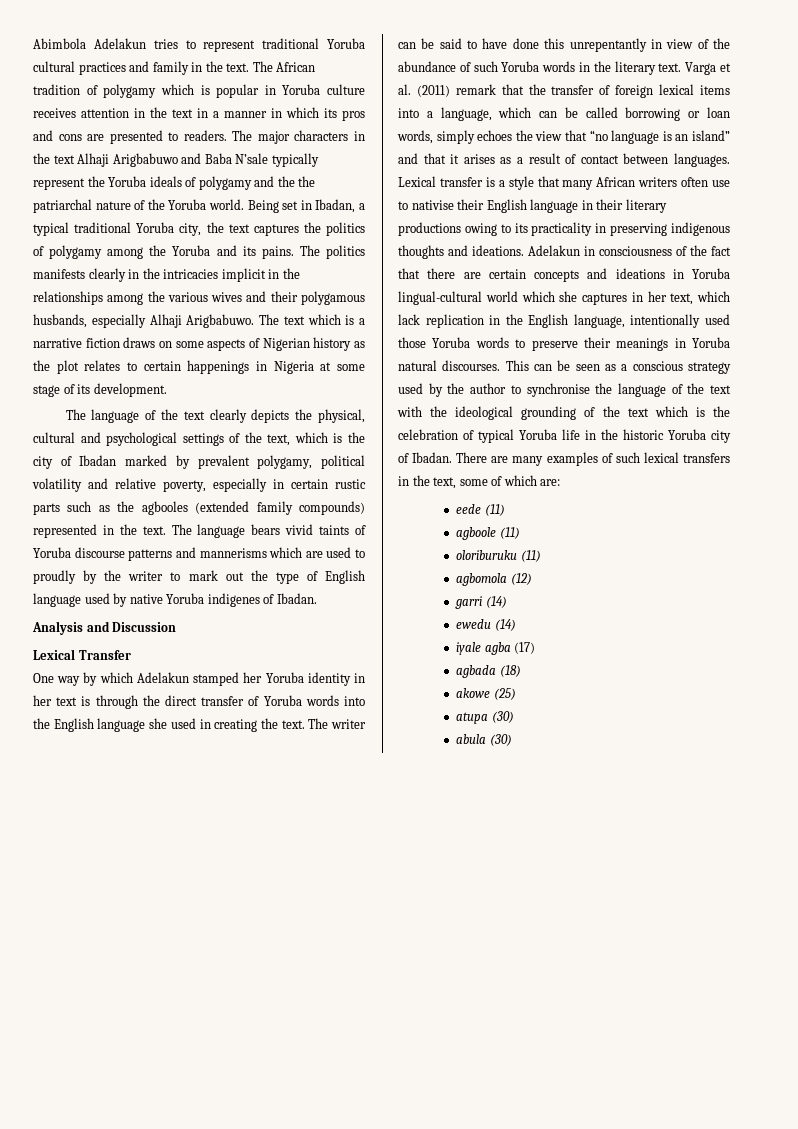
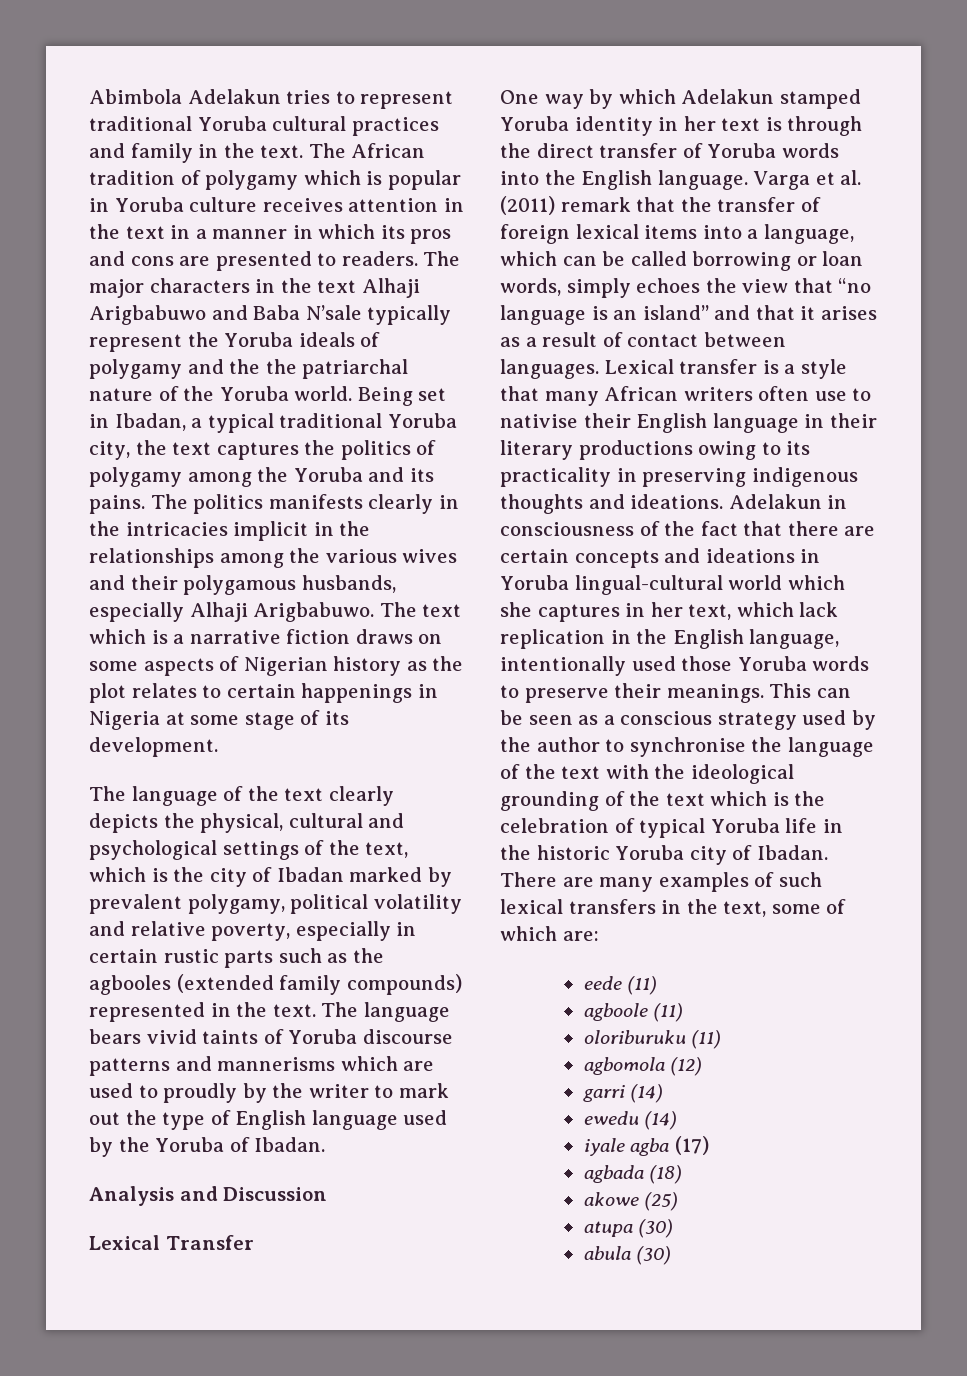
- The language bears vivid taints of Yoruba discourse patterns and mannerisms which are used to proudly by the writer to mark out the type of English language used by native Yoruba indigenes of Ibadan.
+ The language bears vivid taints of Yoruba discourse patterns and mannerisms which are used to proudly by the writer to mark out the type of English language used by the Yoruba of Ibadan.
- One way by which Adelakun stamped her Yoruba identity in her text is through the direct transfer of Yoruba words into the English language she used in creating the text. The writer can be said to have done this unrepentantly in view of the abundance of such Yoruba words in the literary text.
+ One way by which Adelakun stamped Yoruba identity in her text is through the direct transfer of Yoruba words into the English language.
- Adelakun in consciousness of the fact that there are certain concepts and ideations in Yoruba lingual-cultural world which she captures in her text, which lack replication in the English language, intentionally used those Yoruba words to preserve their meanings in Yoruba natural discourses.
+ Adelakun in consciousness of the fact that there are certain concepts and ideations in Yoruba lingual-cultural world which she captures in her text, which lack replication in the English language, intentionally used those Yoruba words to preserve their meanings.

